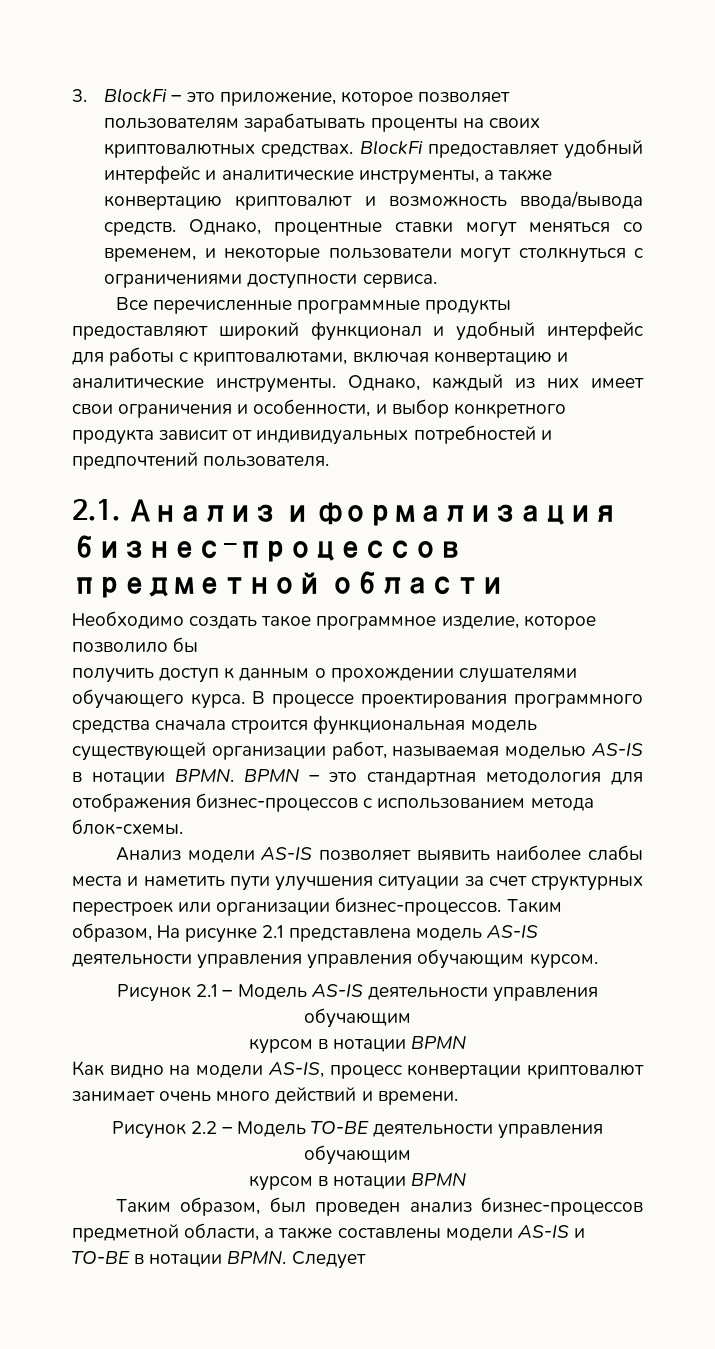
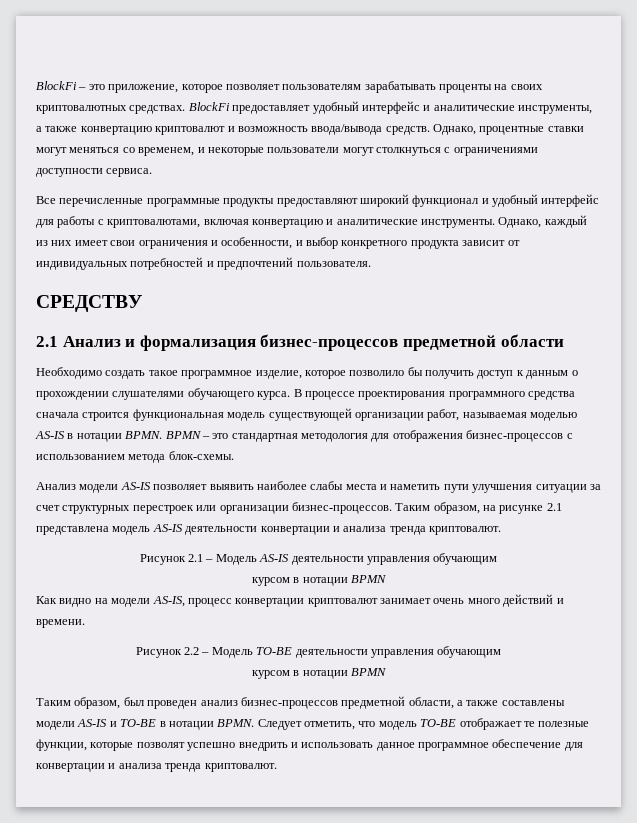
- 3. BlockFi – это приложение, которое позволяет пользователям зарабатывать проценты на своих криптовалютных средствах.
+ BlockFi – это приложение, которое позволяет пользователям зарабатывать проценты на своих криптовалютных средствах.
- 2.1. Анализ и формализация бизнес-процессов предметной области
+ СРЕДСТВУ
+ 2.1 Анализ и формализация бизнес-процессов предметной области
- Необходимо создать такое программное изделие, которое позволило бы
- получить доступ к данным о прохождении слушателями обучающего курса.
+ Необходимо создать такое программное изделие, которое позволило бы получить доступ к данным о прохождении слушателями обучающего курса.
- Таким образом, На рисунке 2.1 представлена модель AS-IS деятельности управления управления обучающим курсом.
+ Таким образом, на рисунке 2.1 представлена модель AS-IS деятельности конвертации и анализа тренда криптовалют.
- Следует
+ Следует отметить, что модель TO-BE отображает те полезные функции, которые позволят успешно внедрить и использовать данное программное обеспечение для конвертации и анализа тренда криптовалют.

